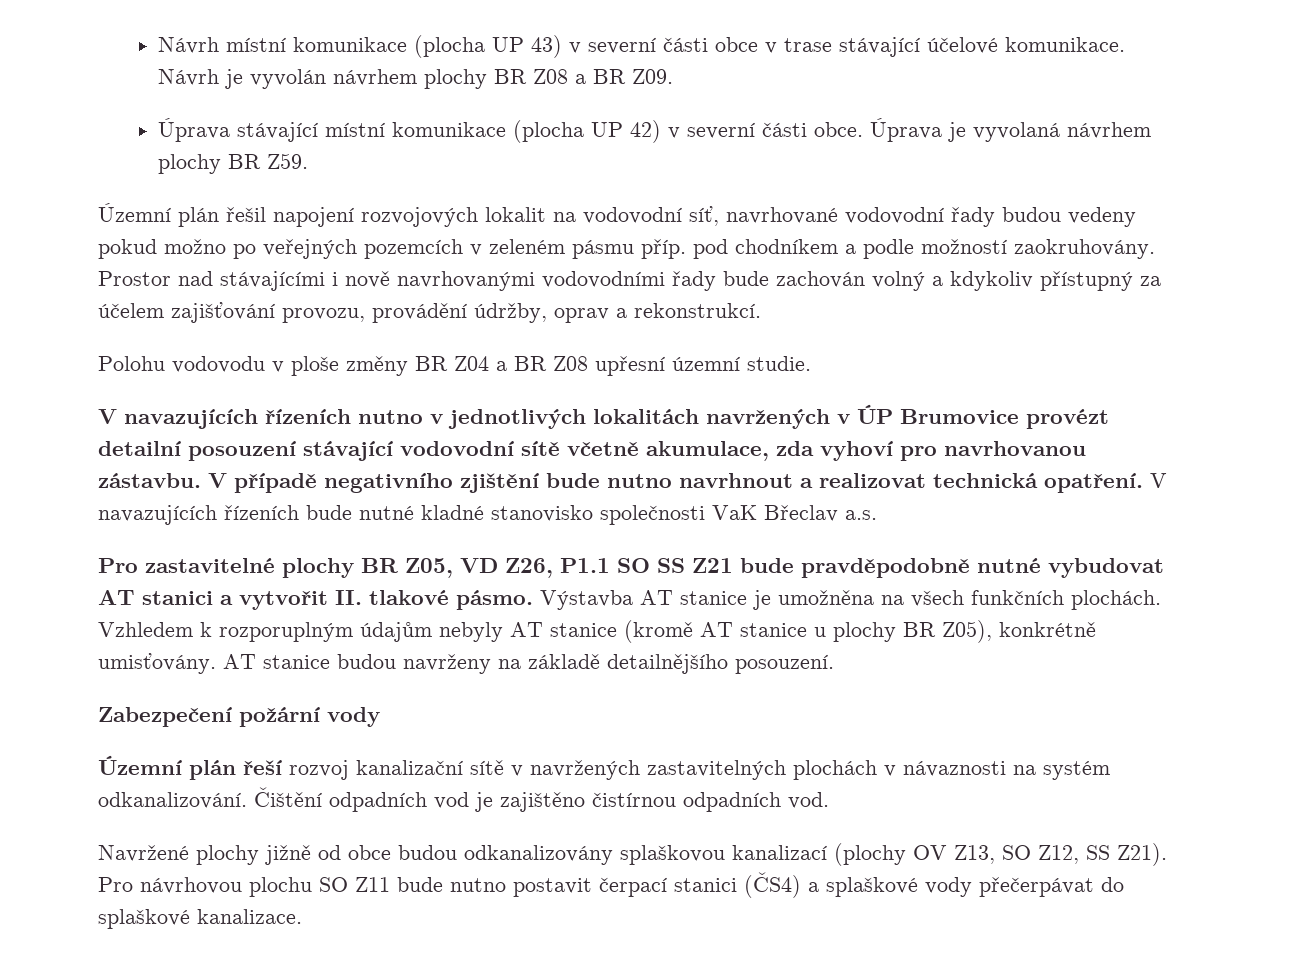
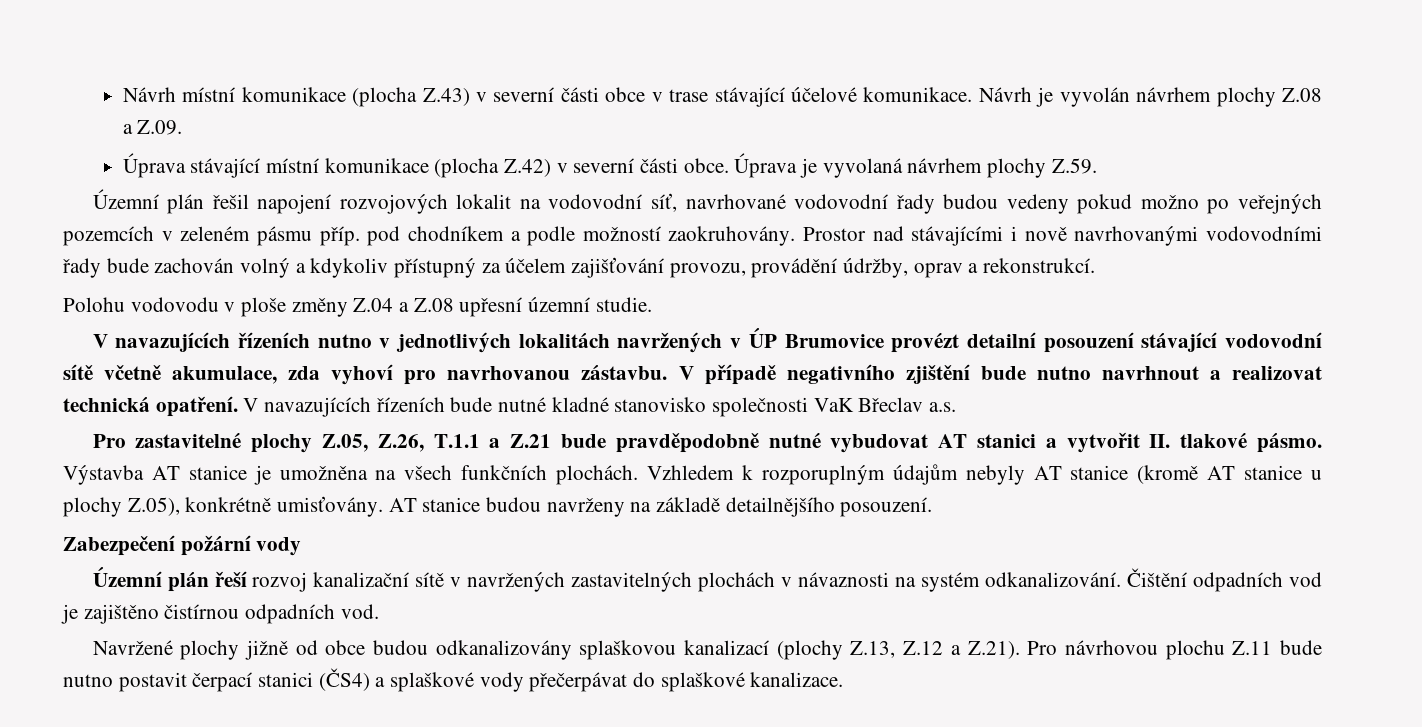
- Návrh místní komunikace (plocha UP 43) v severní části obce v trase stávající účelové komunikace.
+ Návrh místní komunikace (plocha Z.43) v severní části obce v trase stávající účelové komunikace.
- Návrh je vyvolán návrhem plochy BR Z08 a BR Z09.
+ Návrh je vyvolán návrhem plochy Z.08 a Z.09.
- Úprava stávající místní komunikace (plocha UP 42) v severní části obce.
+ Úprava stávající místní komunikace (plocha Z.42) v severní části obce.
- Úprava je vyvolaná návrhem plochy BR Z59.
+ Úprava je vyvolaná návrhem plochy Z.59.
- Polohu vodovodu v ploše změny BR Z04 a BR Z08 upřesní územní studie.
+ Polohu vodovodu v ploše změny Z.04 a Z.08 upřesní územní studie.
- Pro zastavitelné plochy BR Z05, VD Z26, P1.1 SO SS Z21 bude pravděpodobně nutné vybudovat AT stanici a vytvořit II. tlakové pásmo.
+ Pro zastavitelné plochy Z.05, Z.26, T.1.1 a Z.21 bude pravděpodobně nutné vybudovat AT stanici a vytvořit II. tlakové pásmo.
- Vzhledem k rozporuplným údajům nebyly AT stanice (kromě AT stanice u plochy BR Z05), konkrétně umisťovány.
+ Vzhledem k rozporuplným údajům nebyly AT stanice (kromě AT stanice u plochy Z.05), konkrétně umisťovány.
- Navržené plochy jižně od obce budou odkanalizovány splaškovou kanalizací (plochy OV Z13, SO Z12, SS Z21). Pro návrhovou plochu SO Z11 bude nutno postavit čerpací stanici (ČS4) a splaškové vody přečerpávat do splaškové kanalizace.
+ Navržené plochy jižně od obce budou odkanalizovány splaškovou kanalizací (plochy Z.13, Z.12 a Z.21). Pro návrhovou plochu Z.11 bude nutno postavit čerpací stanici (ČS4) a splaškové vody přečerpávat do splaškové kanalizace.

